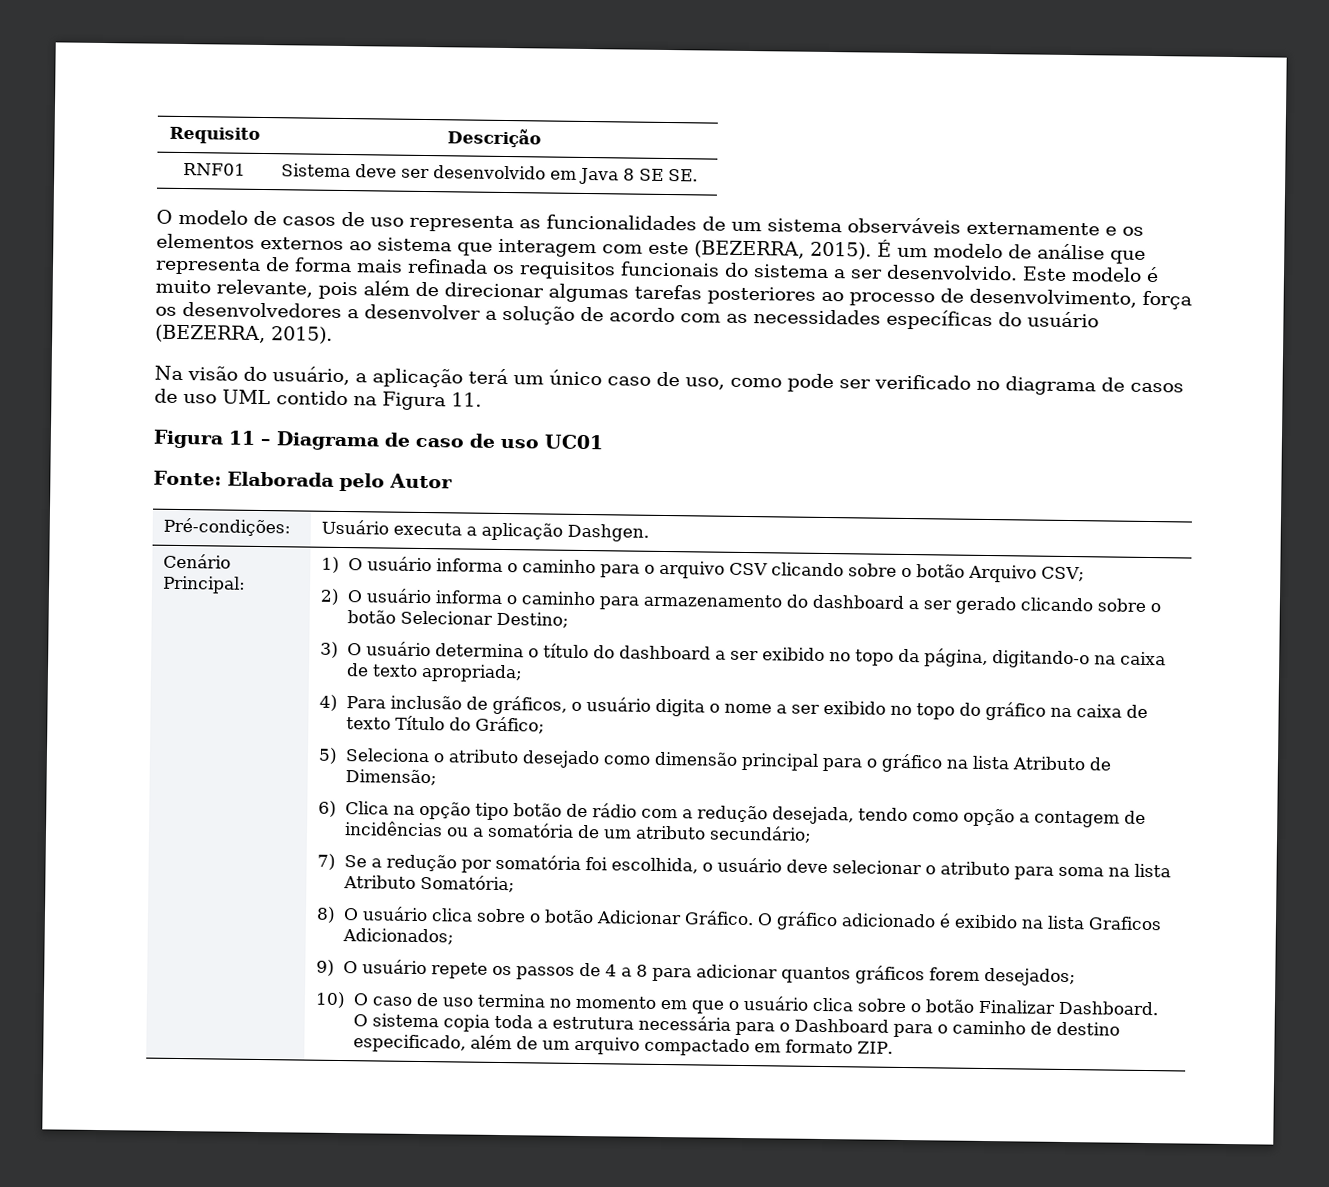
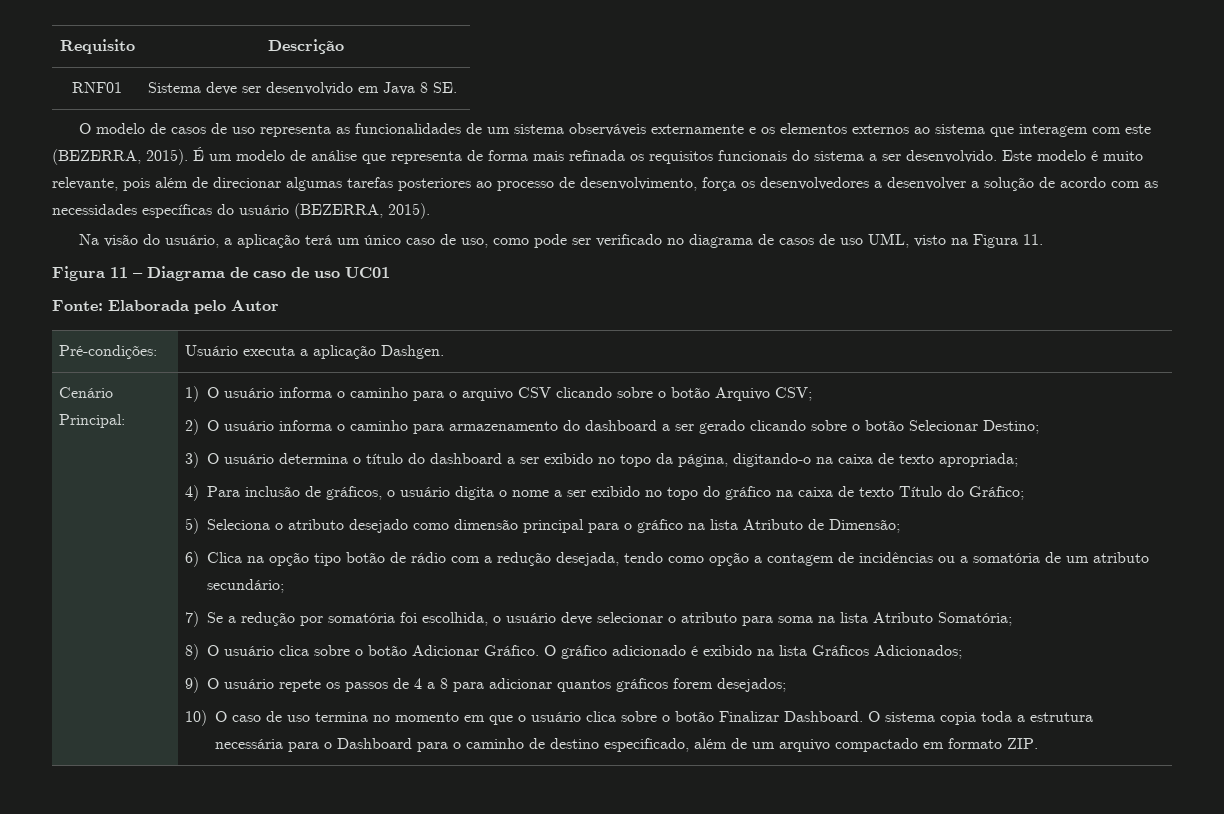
- RNF01 | Sistema deve ser desenvolvido em Java 8 SE SE.
+ RNF01 | Sistema deve ser desenvolvido em Java 8 SE.
- Na visão do usuário, a aplicação terá um único caso de uso, como pode ser verificado no diagrama de casos de uso UML contido na Figura 11.
+ Na visão do usuário, a aplicação terá um único caso de uso, como pode ser verificado no diagrama de casos de uso UML, visto na Figura 11.
- O gráfico adicionado é exibido na lista Graficos Adicionados;
+ O gráfico adicionado é exibido na lista Gráficos Adicionados;

